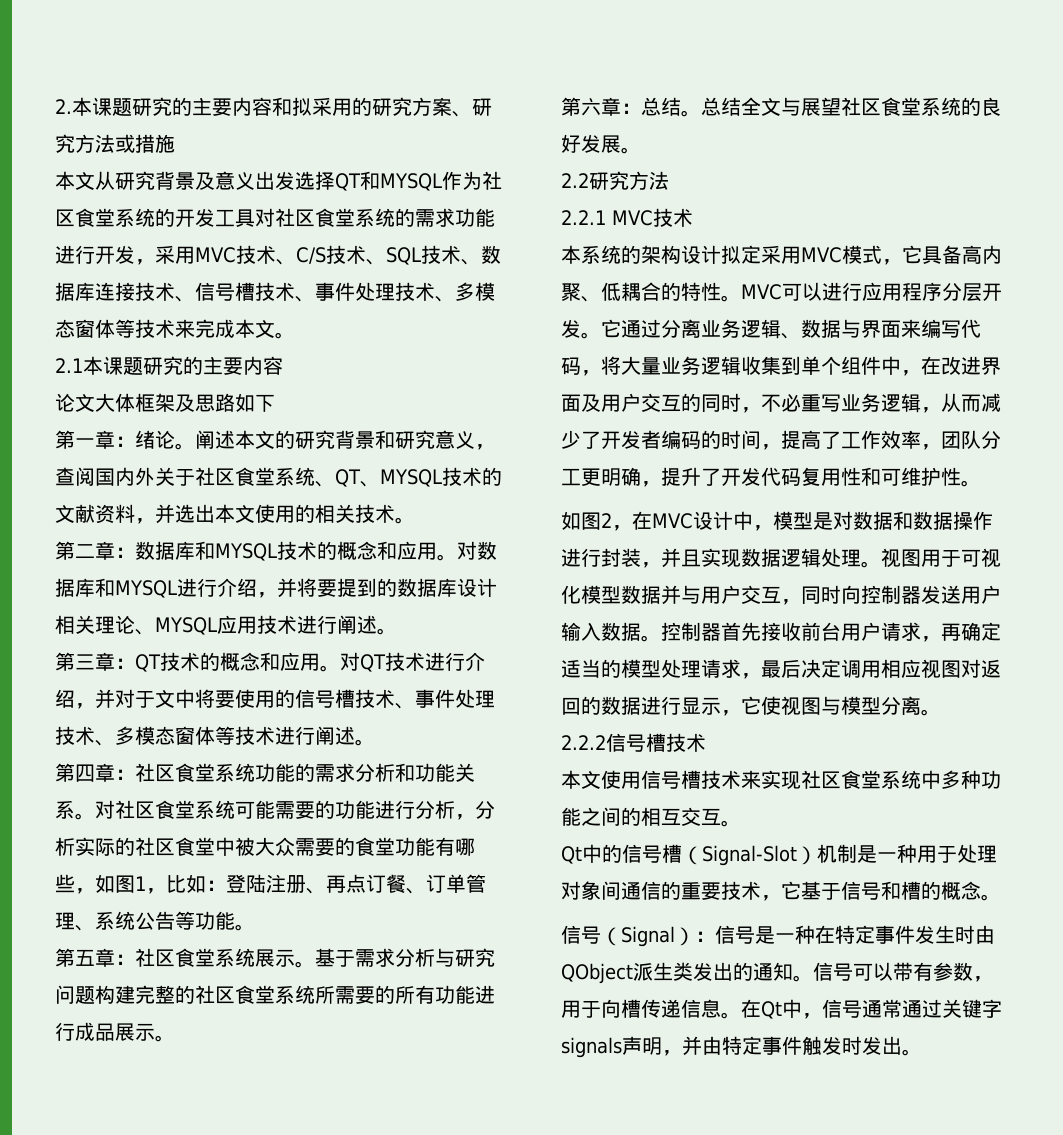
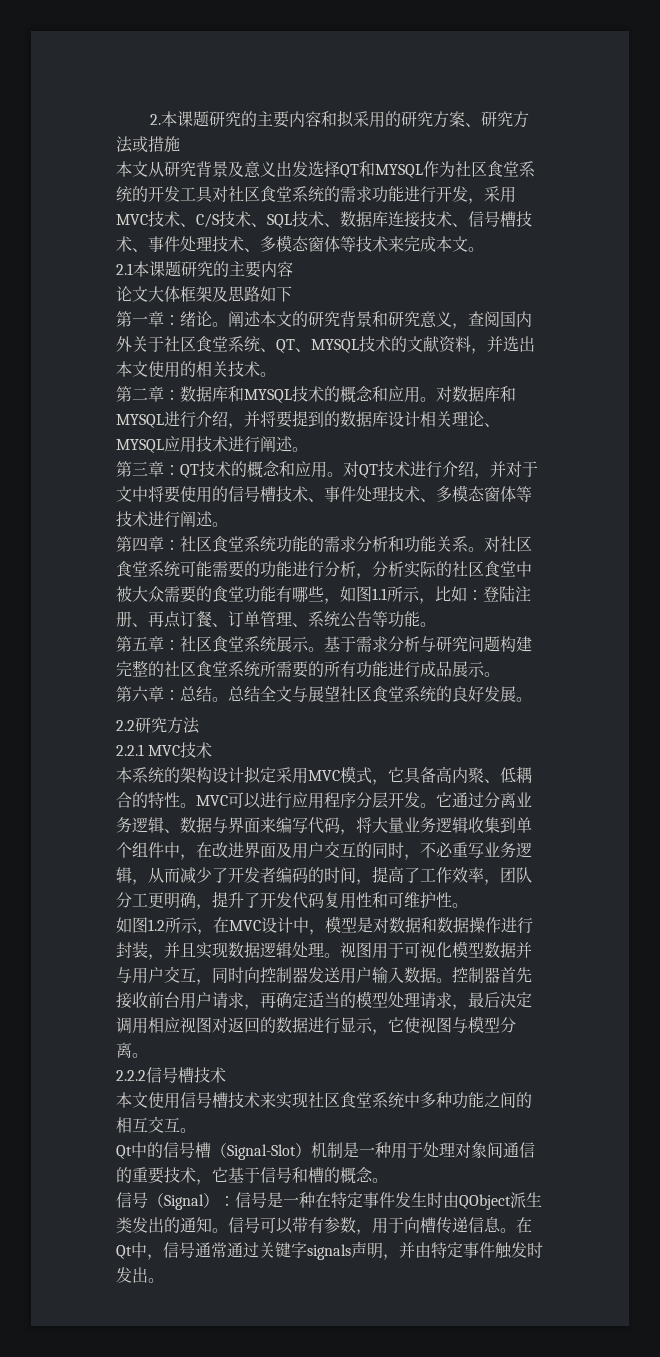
- 对社区食堂系统可能需要的功能进行分析，分析实际的社区食堂中被大众需要的食堂功能有哪些，如图1，比如：登陆注册、再点订餐、订单管理、系统公告等功能。
+ 对社区食堂系统可能需要的功能进行分析，分析实际的社区食堂中被大众需要的食堂功能有哪些，如图1.1所示，比如：登陆注册、再点订餐、订单管理、系统公告等功能。
- 如图2，在MVC设计中，模型是对数据和数据操作进行封装，并且实现数据逻辑处理。
+ 如图1.2所示，在MVC设计中，模型是对数据和数据操作进行封装，并且实现数据逻辑处理。

